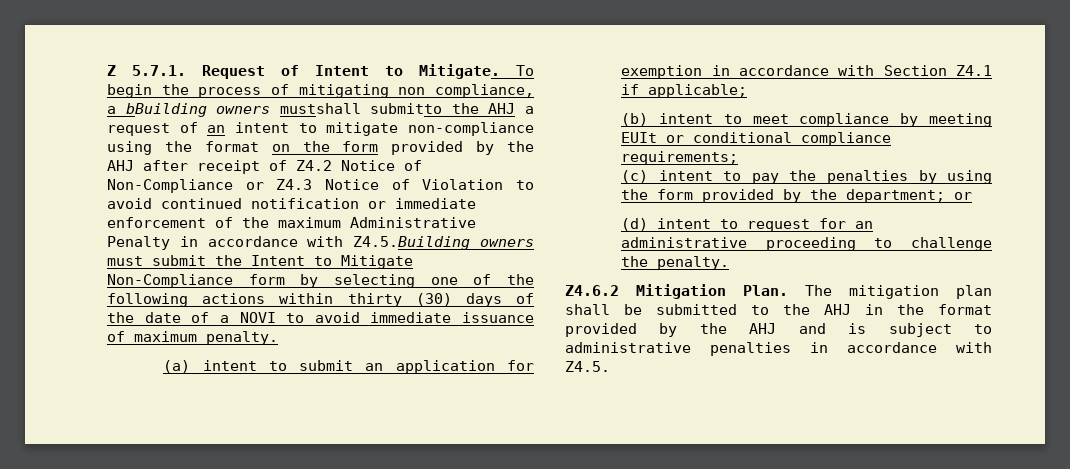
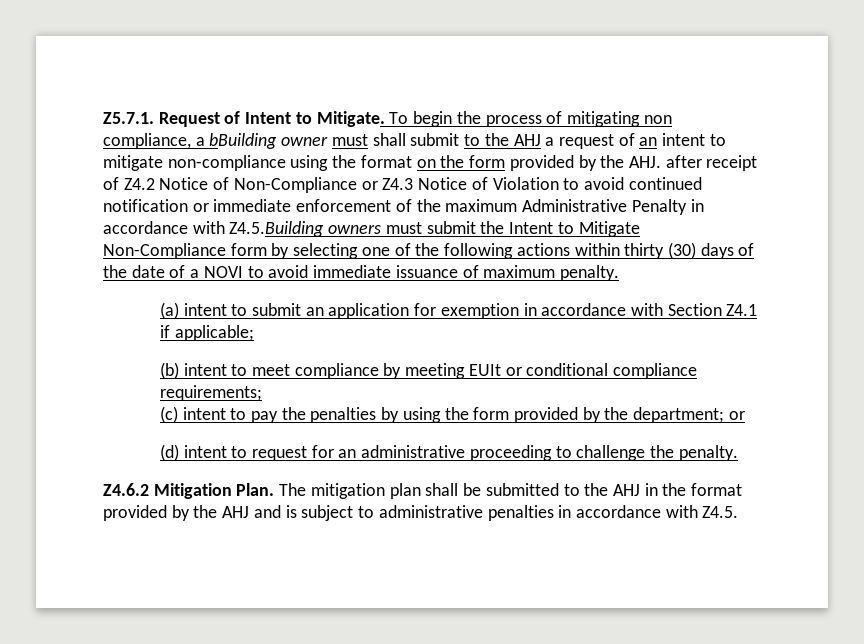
- Z 5.7.1. Request of Intent to Mitigate.
+ Z5.7.1. Request of Intent to Mitigate.
- To begin the process of mitigating non compliance, a bBuilding owners mustshall submitto the AHJ a request of an intent to mitigate non-compliance using the format on the form provided by the AHJ after receipt of Z4.2 Notice of Non-Compliance or Z4.3 Notice of Violation to avoid continued notification or immediate enforcement of the maximum Administrative Penalty in accordance with Z4.5.Building owners must submit the Intent to Mitigate Non-Compliance form by selecting one of the following actions within thirty (30) days of the date of a NOVI to avoid immediate issuance of maximum penalty.
+ To begin the process of mitigating non compliance, a bBuilding owner must shall submit to the AHJ a request of an intent to mitigate non-compliance using the format on the form provided by the AHJ. after receipt of Z4.2 Notice of Non-Compliance or Z4.3 Notice of Violation to avoid continued notification or immediate enforcement of the maximum Administrative Penalty in accordance with Z4.5.Building owners must submit the Intent to Mitigate Non-Compliance form by selecting one of the following actions within thirty (30) days of the date of a NOVI to avoid immediate issuance of maximum penalty.

